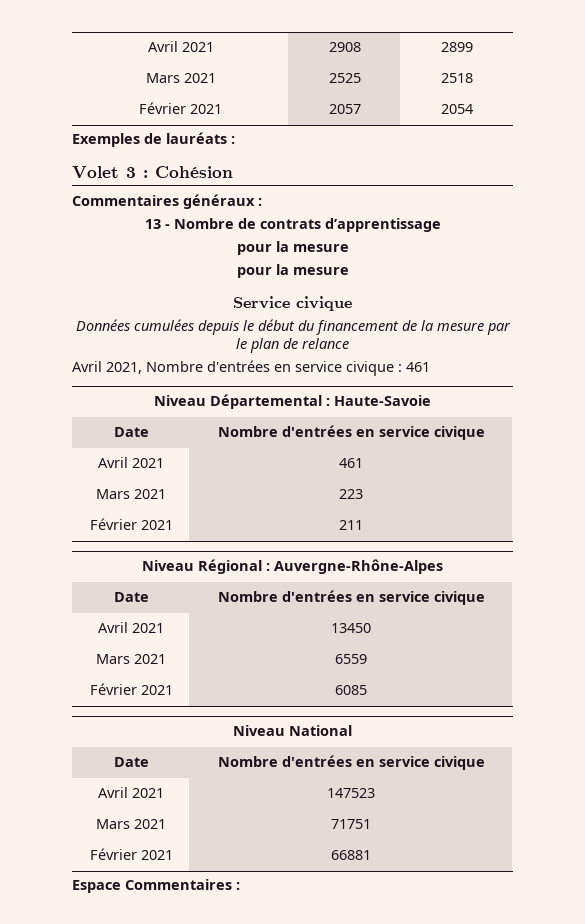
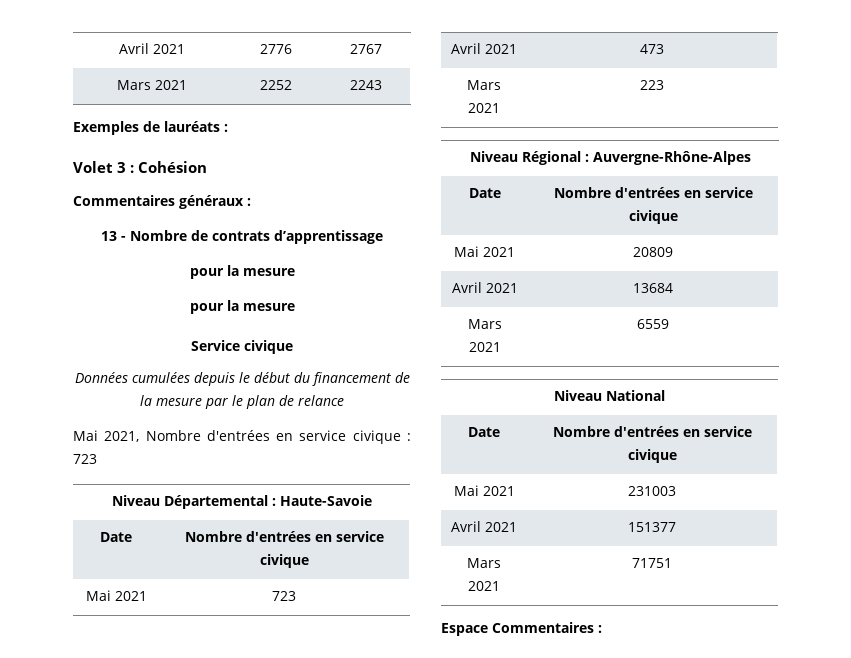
- Avril 2021 | 2908 | 2899
- Mars 2021 | 2525 | 2518
- Février 2021 | 2057 | 2054
+ Avril 2021 | 2776 | 2767
+ Mars 2021 | 2252 | 2243
- Avril 2021, Nombre d'entrées en service civique : 461
+ Mai 2021, Nombre d'entrées en service civique : 723
- Avril 2021 | 461
+ Mai 2021 | 723
+ Avril 2021 | 473
- Février 2021 | 211
- Avril 2021 | 13450
+ Mai 2021 | 20809
+ Avril 2021 | 13684
- Février 2021 | 6085
- Avril 2021 | 147523
+ Mai 2021 | 231003
+ Avril 2021 | 151377
- Février 2021 | 66881

